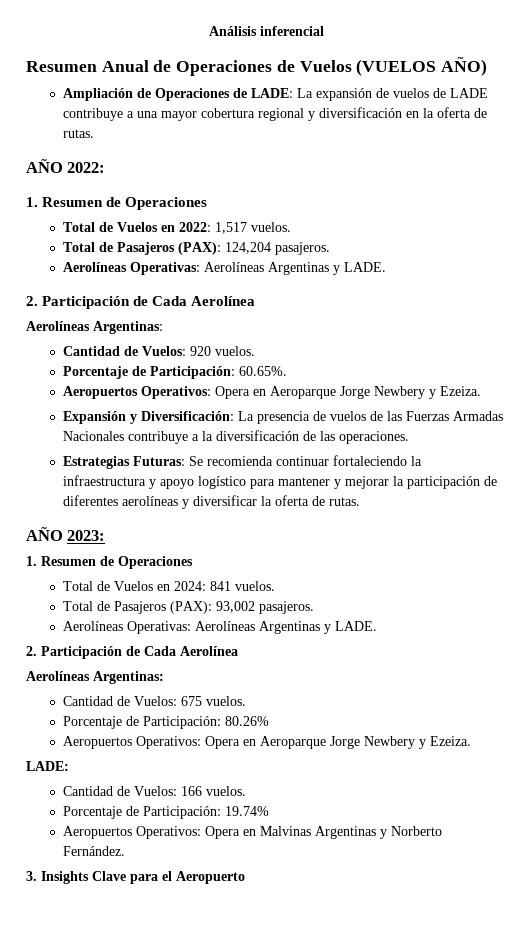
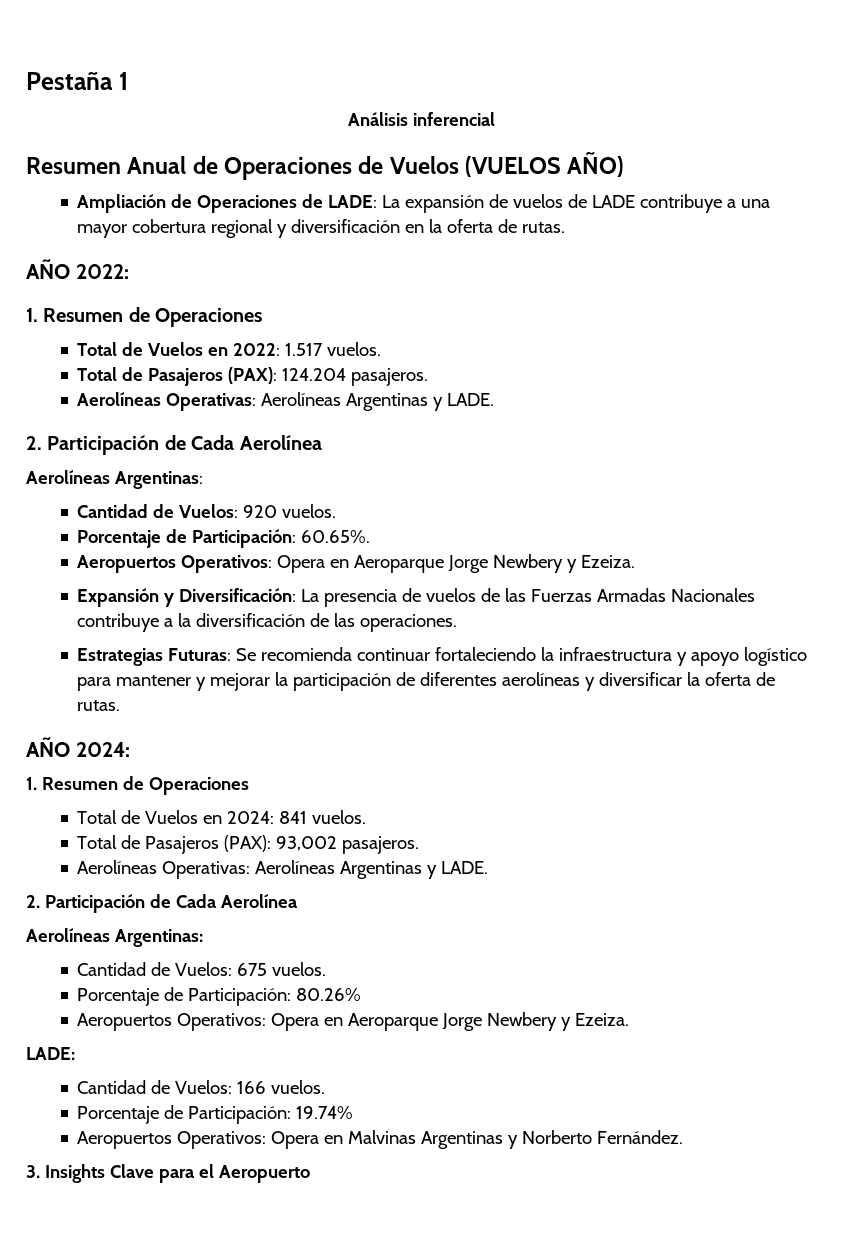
+ Pestaña 1
- Total de Vuelos en 2022: 1,517 vuelos.
- Total de Pasajeros (PAX): 124,204 pasajeros.
+ Total de Vuelos en 2022: 1.517 vuelos.
+ Total de Pasajeros (PAX): 124.204 pasajeros.
- AÑO 2023:
+ AÑO 2024:

